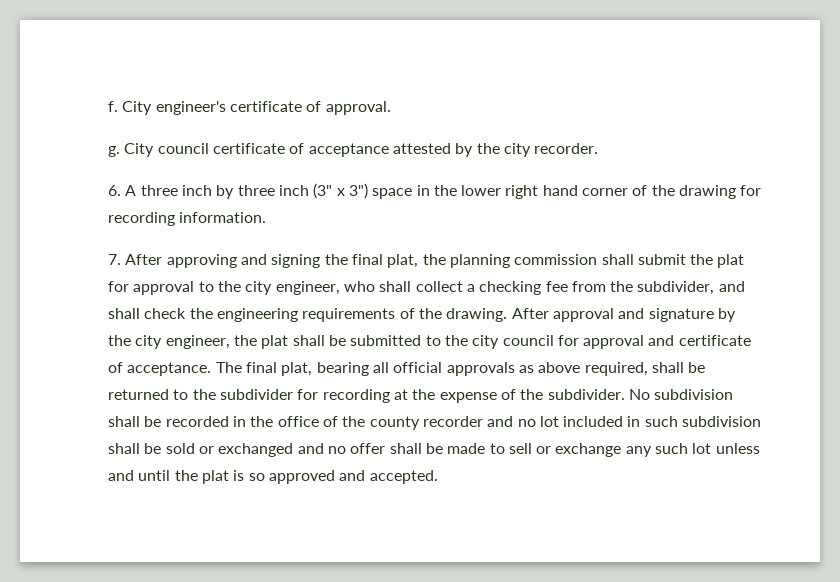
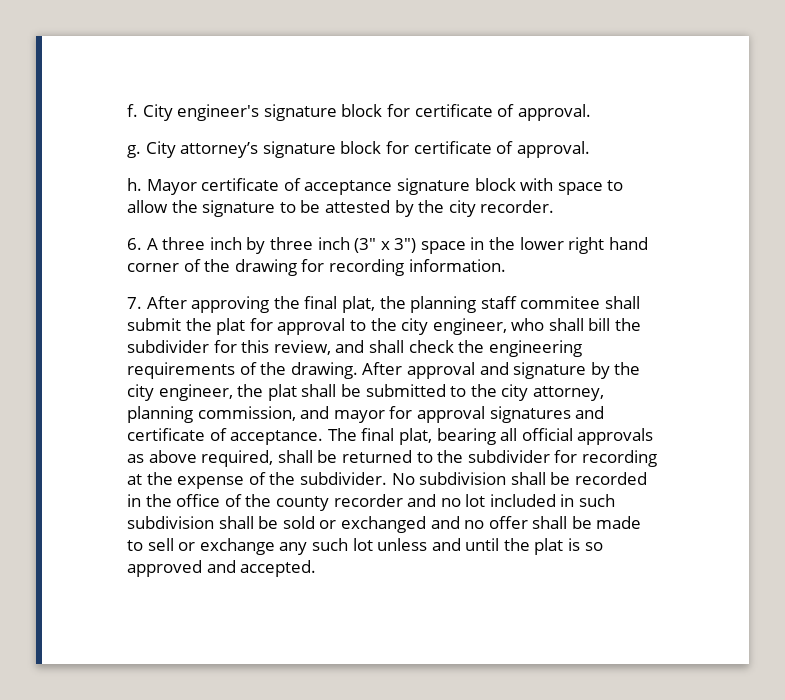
- City engineer's certificate of approval.
+ City engineer's signature block for certificate of approval.
- City council certificate of acceptance attested by the city recorder.
+ City attorney’s signature block for certificate of approval.
+ h. Mayor certificate of acceptance signature block with space to allow the signature to be attested by the city recorder.
- 7. After approving and signing the final plat, the planning commission shall submit the plat for approval to the city engineer, who shall collect a checking fee from the subdivider, and shall check the engineering requirements of the drawing.
+ 7. After approving the final plat, the planning staff commitee shall submit the plat for approval to the city engineer, who shall bill the subdivider for this review, and shall check the engineering requirements of the drawing.
- After approval and signature by the city engineer, the plat shall be submitted to the city council for approval and certificate of acceptance.
+ After approval and signature by the city engineer, the plat shall be submitted to the city attorney, planning commission, and mayor for approval signatures and certificate of acceptance.

